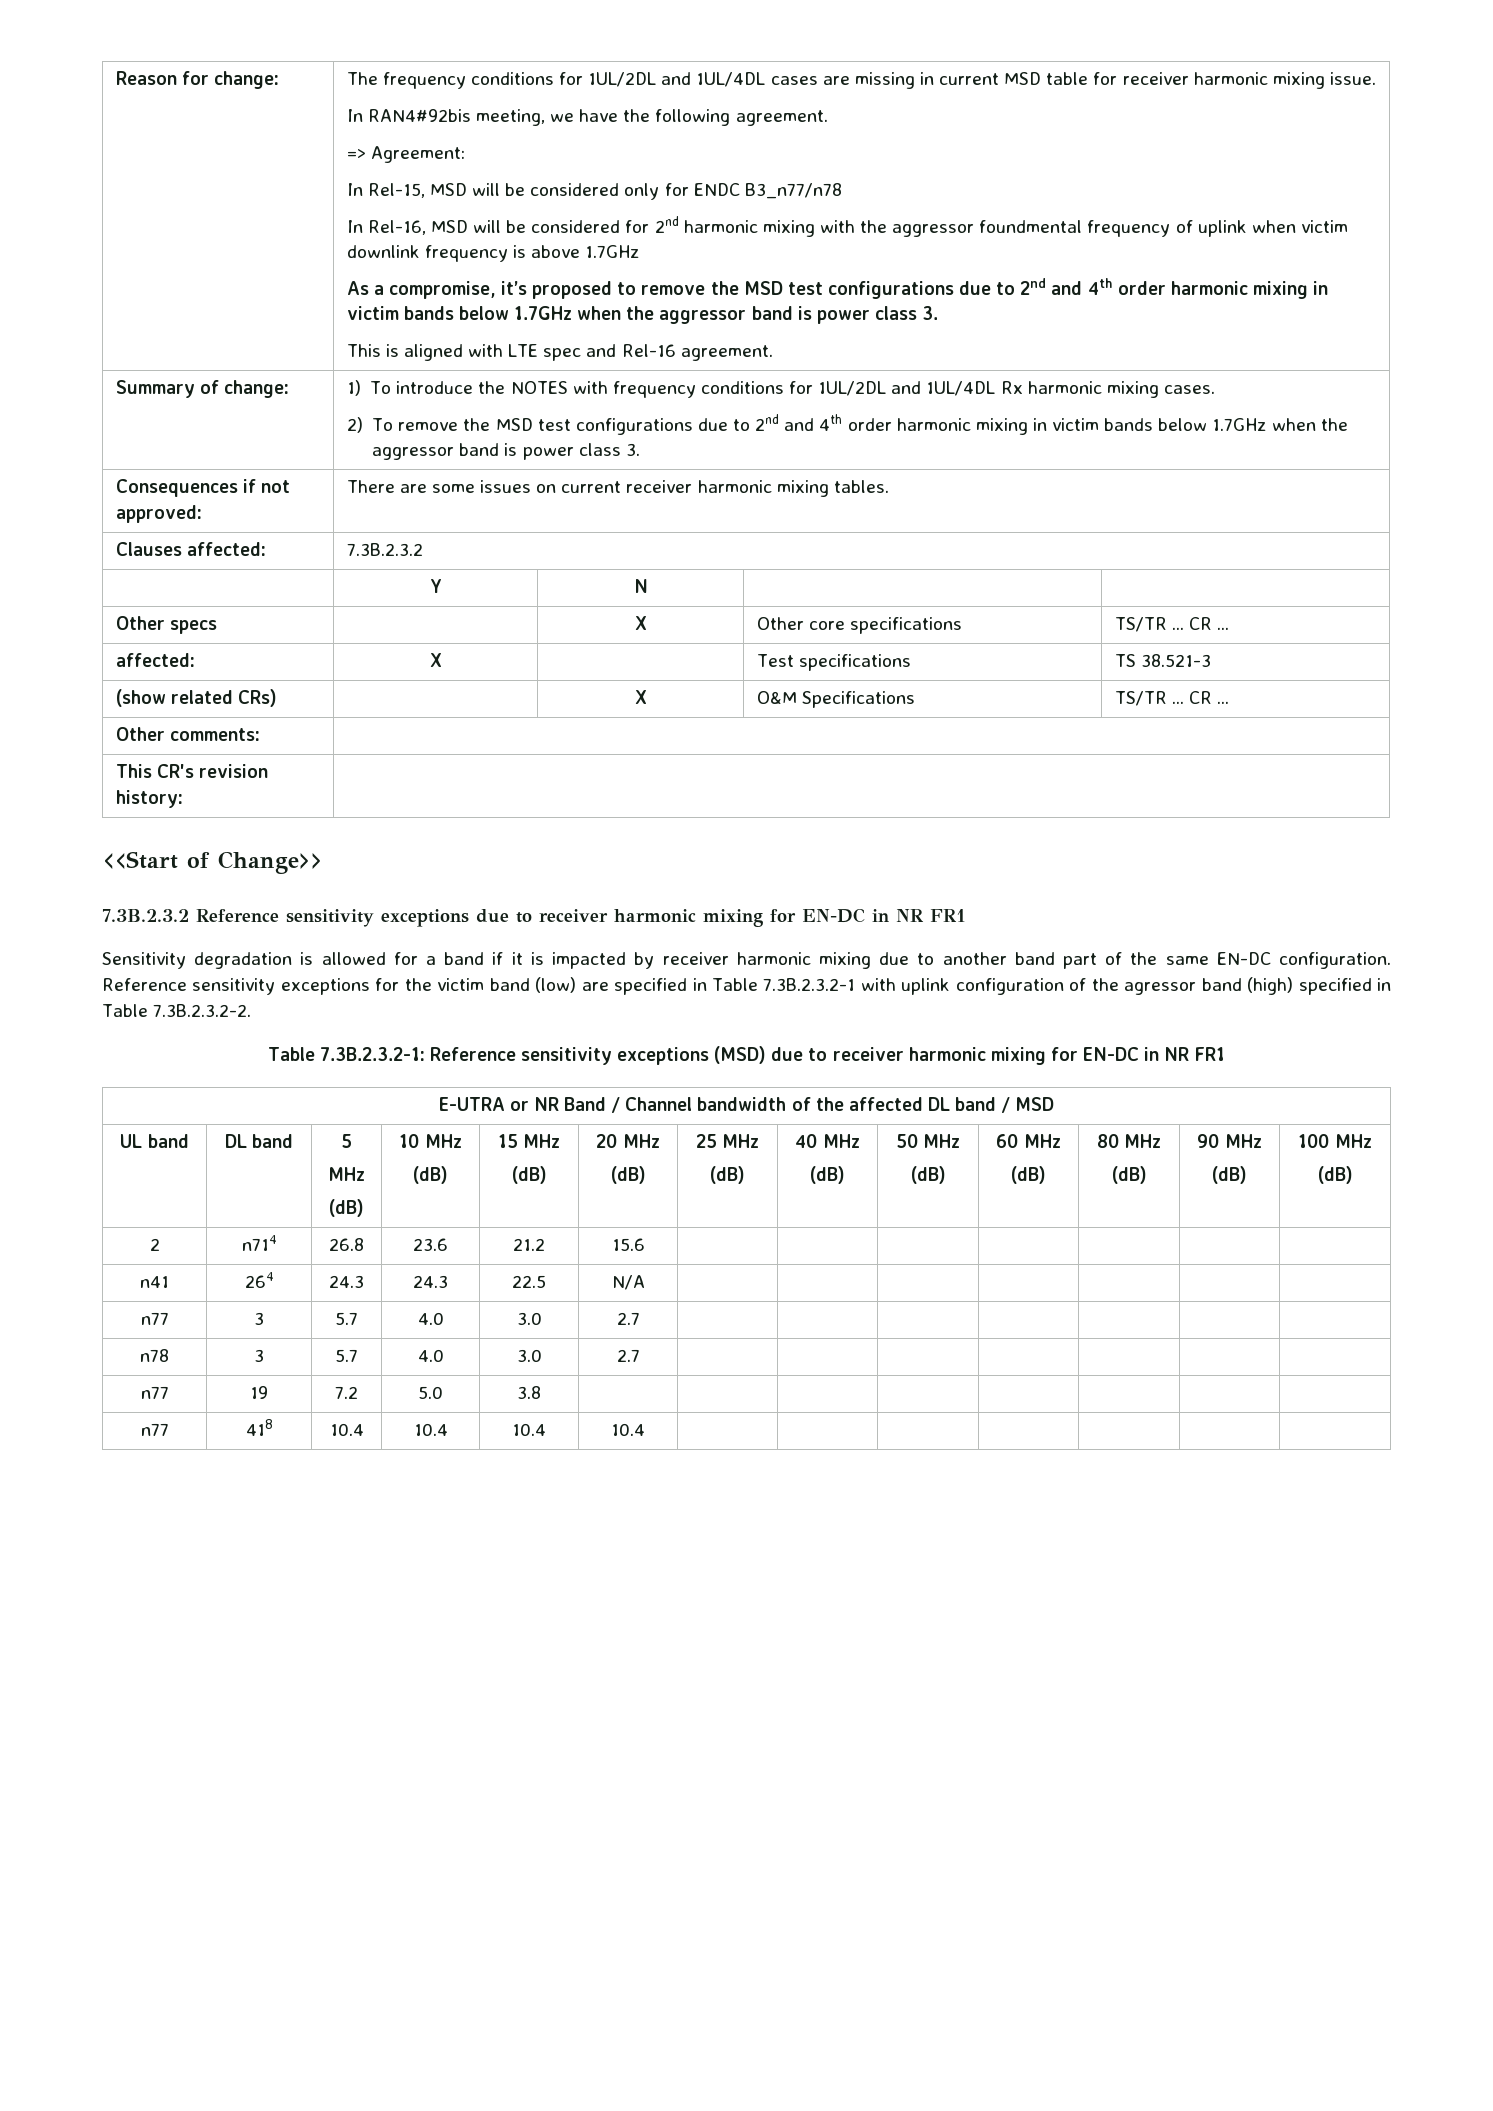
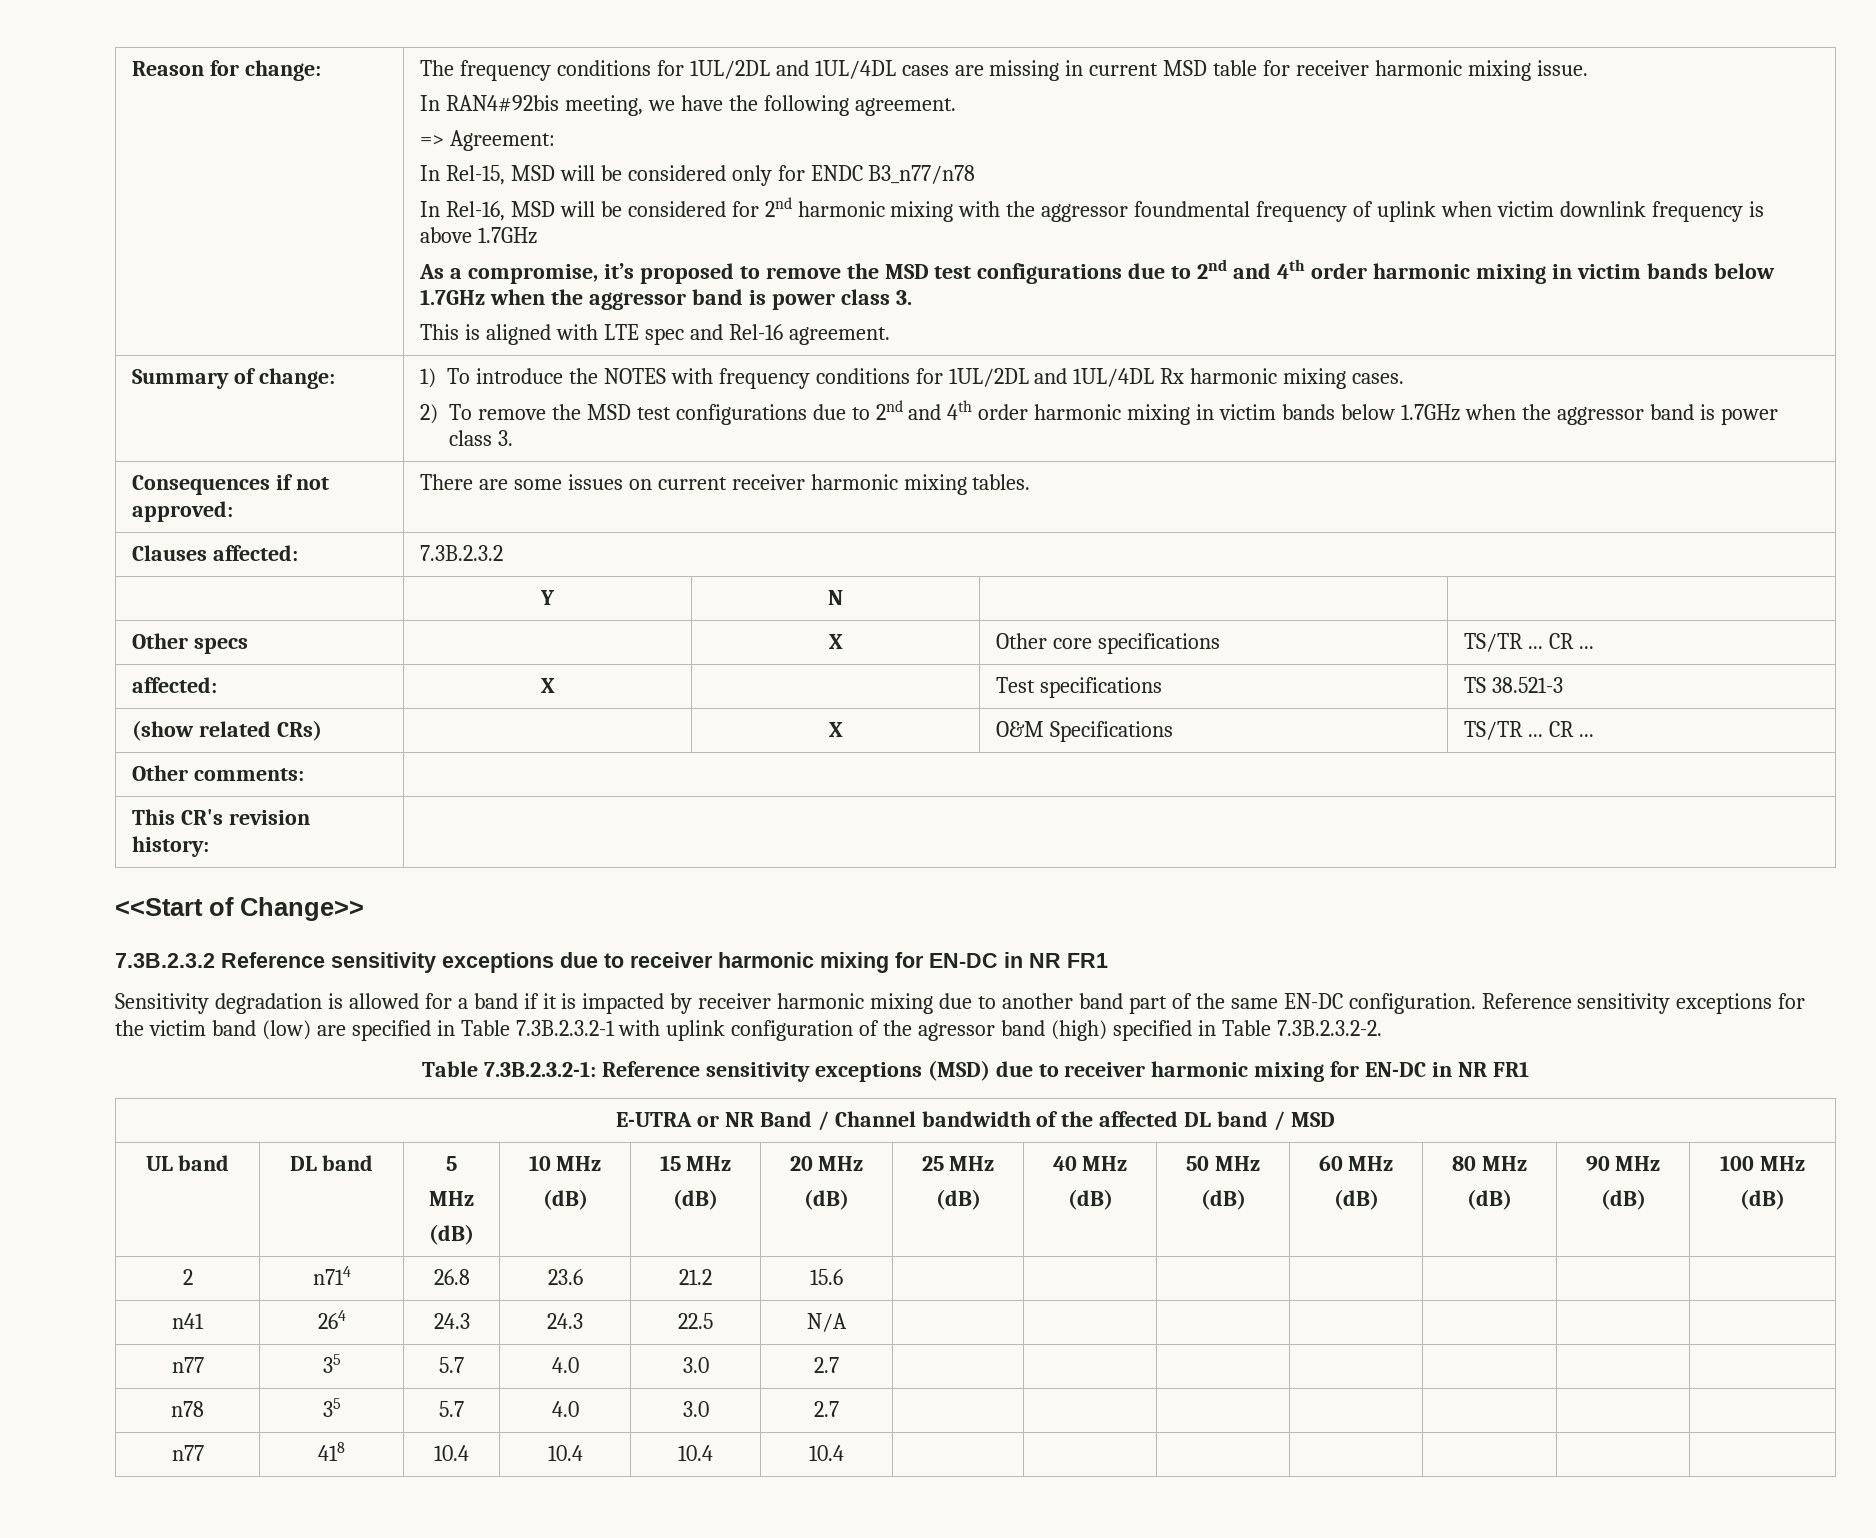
- n77 | 3 | 5.7 | 4.0 | 3.0 | 2.7 | | | | | | |
+ n77 | 35 | 5.7 | 4.0 | 3.0 | 2.7 | | | | | | |
- n78 | 3 | 5.7 | 4.0 | 3.0 | 2.7 | | | | | | |
- n77 | 19 | 7.2 | 5.0 | 3.8 | | | | | | | |
+ n78 | 35 | 5.7 | 4.0 | 3.0 | 2.7 | | | | | | |

